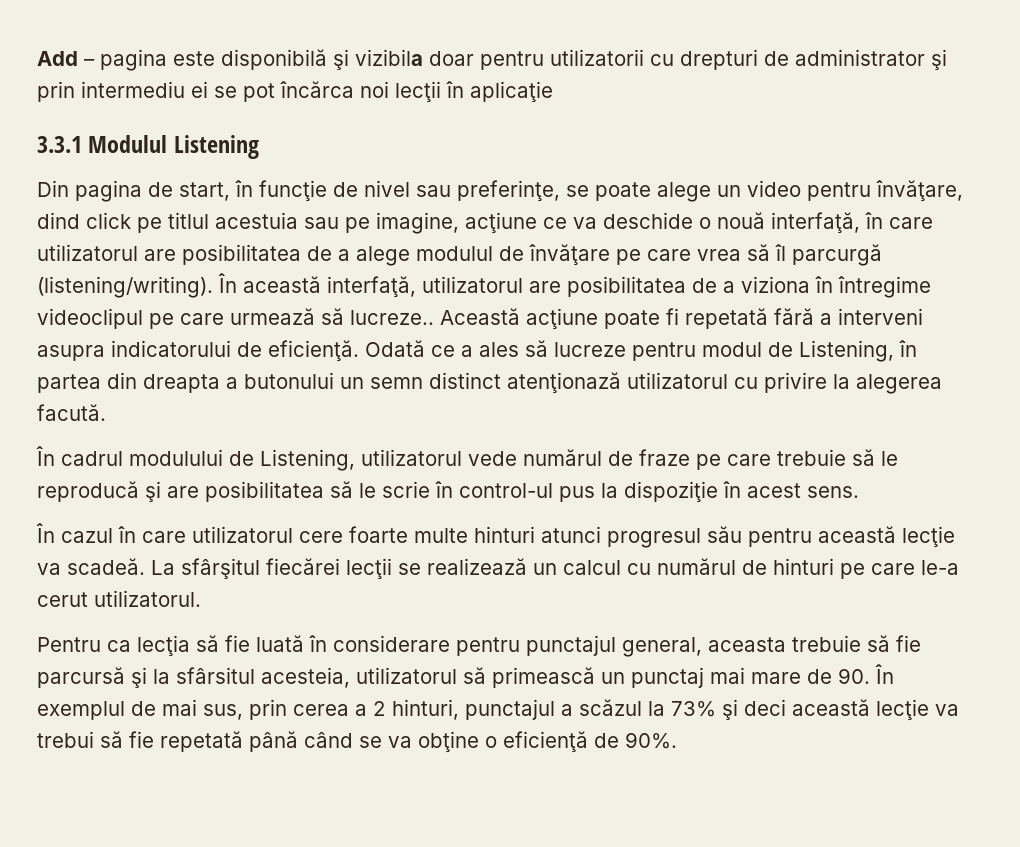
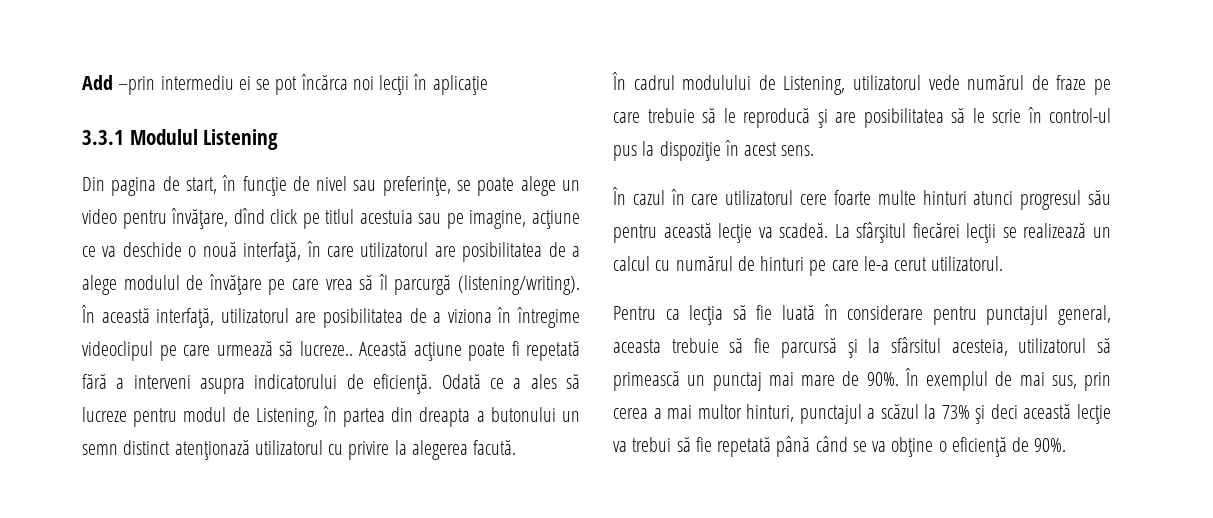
- Add – pagina este disponibilă şi vizibila doar pentru utilizatorii cu drepturi de administrator şi prin intermediu ei se pot încărca noi lecţii în aplicaţie
+ Add –prin intermediu ei se pot încărca noi lecţii în aplicaţie
- Din pagina de start, în funcţie de nivel sau preferinţe, se poate alege un video pentru învăţare, dind click pe titlul acestuia sau pe imagine, acţiune ce va deschide o nouă interfaţă, în care utilizatorul are posibilitatea de a alege modulul de învăţare pe care vrea să îl parcurgă (listening/writing).
+ Din pagina de start, în funcţie de nivel sau preferinţe, se poate alege un video pentru învăţare, dînd click pe titlul acestuia sau pe imagine, acţiune ce va deschide o nouă interfaţă, în care utilizatorul are posibilitatea de a alege modulul de învăţare pe care vrea să îl parcurgă (listening/writing).
- Pentru ca lecţia să fie luată în considerare pentru punctajul general, aceasta trebuie să fie parcursă şi la sfârsitul acesteia, utilizatorul să primească un punctaj mai mare de 90. În exemplul de mai sus, prin cerea a 2 hinturi, punctajul a scăzul la 73% şi deci această lecţie va trebui să fie repetată până când se va obţine o eficienţă de 90%.
+ Pentru ca lecţia să fie luată în considerare pentru punctajul general, aceasta trebuie să fie parcursă şi la sfârsitul acesteia, utilizatorul să primească un punctaj mai mare de 90%. În exemplul de mai sus, prin cerea a mai multor hinturi, punctajul a scăzul la 73% şi deci această lecţie va trebui să fie repetată până când se va obţine o eficienţă de 90%.

